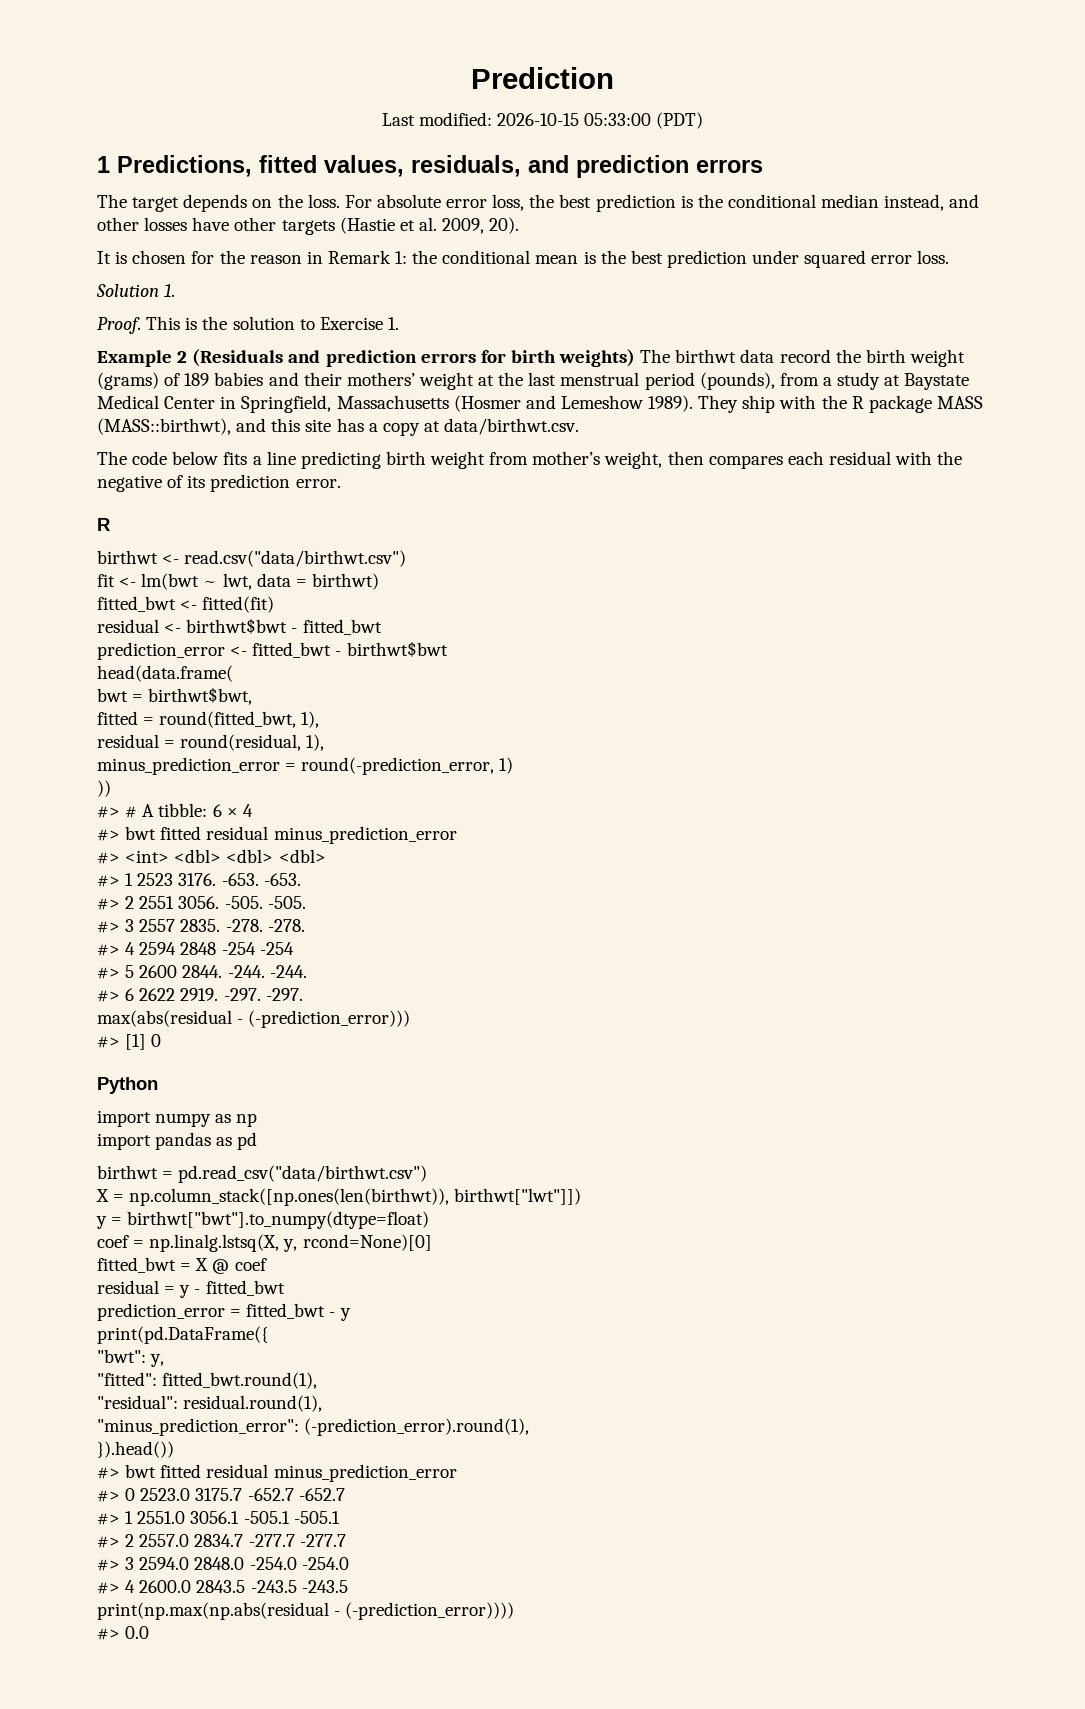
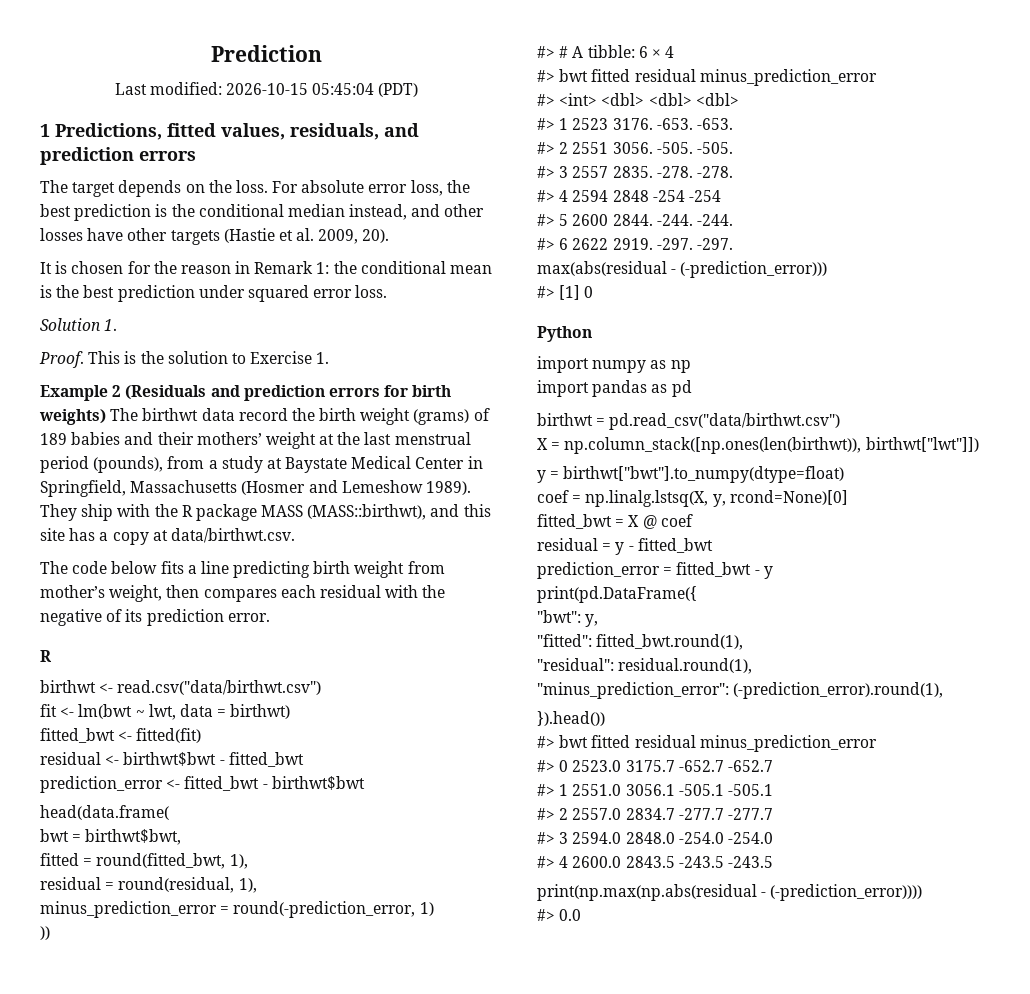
- Last modified: 2026-10-15 05:33:00 (PDT)
+ Last modified: 2026-10-15 05:45:04 (PDT)

